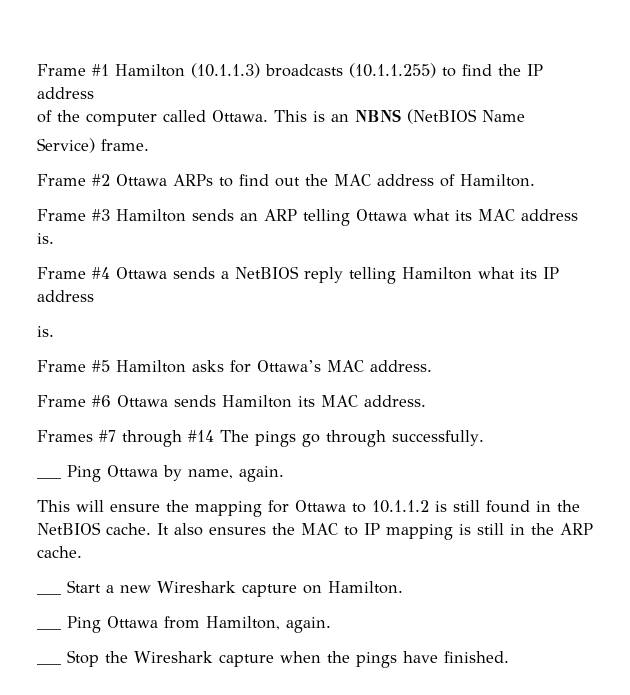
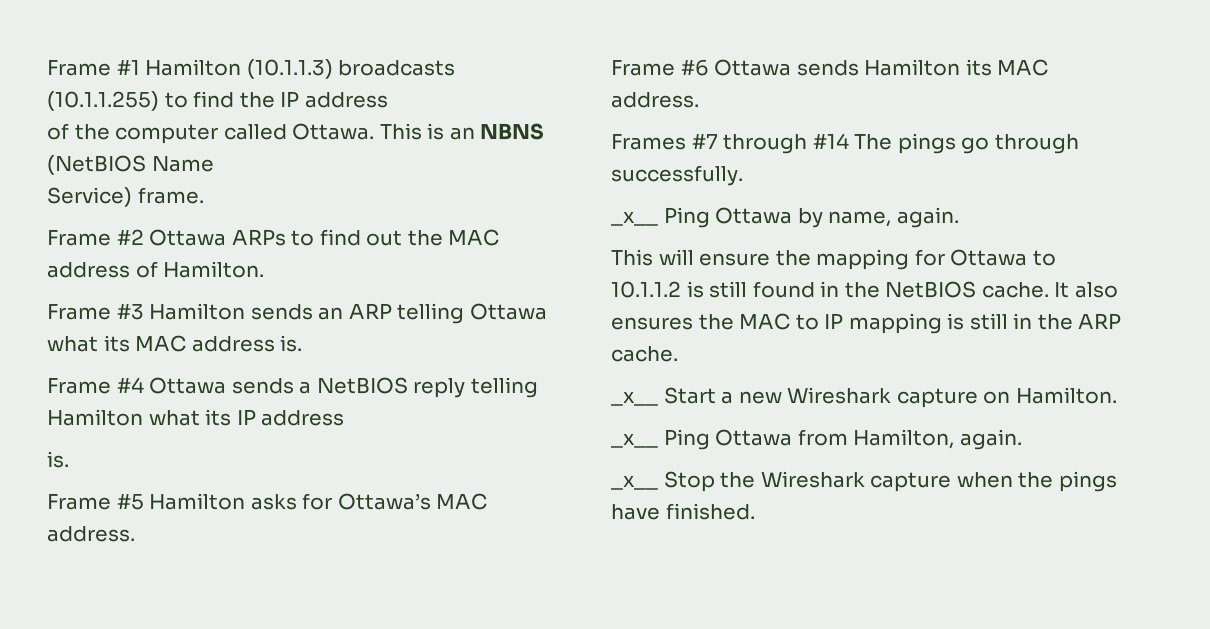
- ___ Ping Ottawa by name, again.
+ _x__ Ping Ottawa by name, again.
- ___ Start a new Wireshark capture on Hamilton.
+ _x__ Start a new Wireshark capture on Hamilton.
- ___ Ping Ottawa from Hamilton, again.
+ _x__ Ping Ottawa from Hamilton, again.
- ___ Stop the Wireshark capture when the pings have finished.
+ _x__ Stop the Wireshark capture when the pings have finished.

